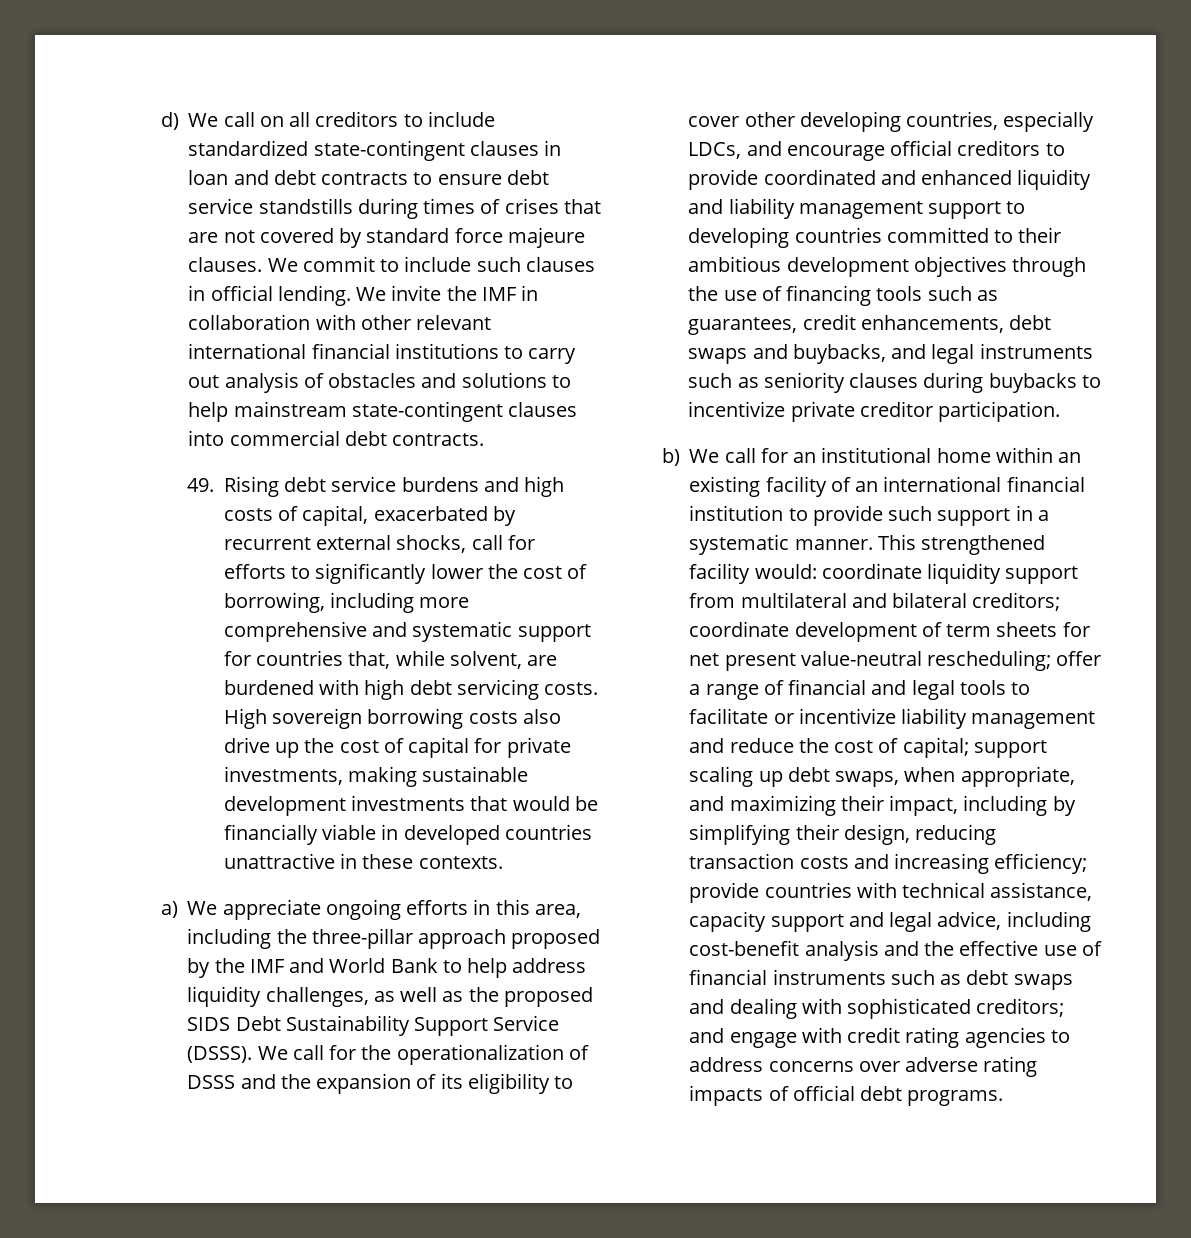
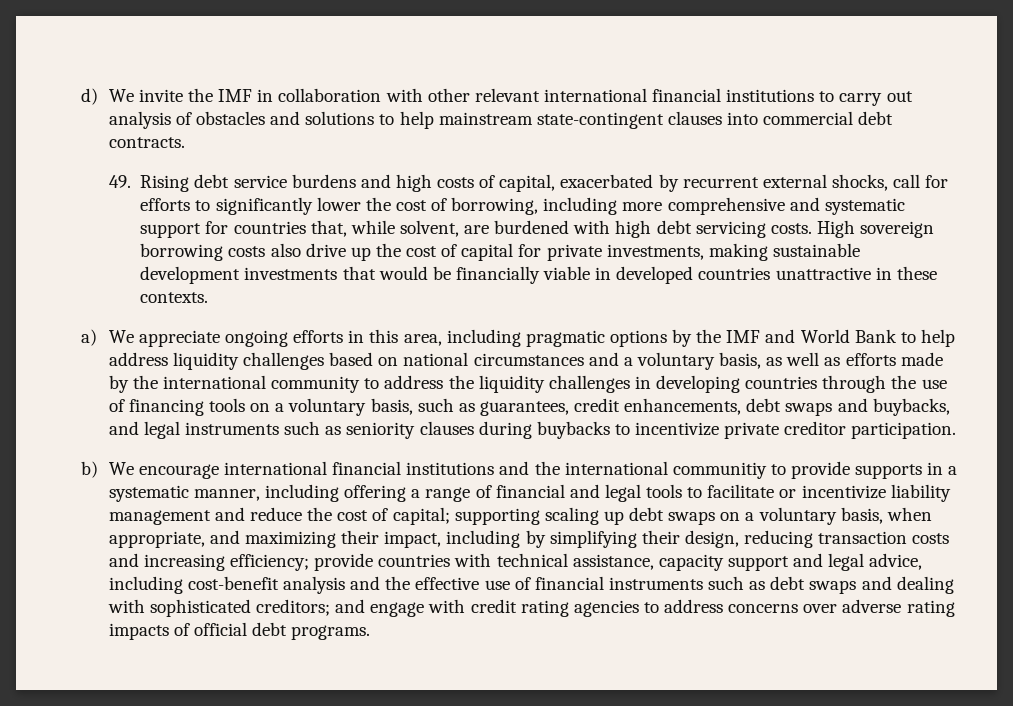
- d) We call on all creditors to include standardized state-contingent clauses in loan and debt contracts to ensure debt service standstills during times of crises that are not covered by standard force majeure clauses. We commit to include such clauses in official lending. We invite the IMF in collaboration with other relevant international financial institutions to carry out analysis of obstacles and solutions to help mainstream state-contingent clauses into commercial debt contracts.
+ d) We invite the IMF in collaboration with other relevant international financial institutions to carry out analysis of obstacles and solutions to help mainstream state-contingent clauses into commercial debt contracts.
- a) We appreciate ongoing efforts in this area, including the three-pillar approach proposed by the IMF and World Bank to help address liquidity challenges, as well as the proposed SIDS Debt Sustainability Support Service (DSSS). We call for the operationalization of DSSS and the expansion of its eligibility to cover other developing countries, especially LDCs, and encourage official creditors to provide coordinated and enhanced liquidity and liability management support to developing countries committed to their ambitious development objectives through the use of financing tools such as guarantees, credit enhancements, debt swaps and buybacks, and legal instruments such as seniority clauses during buybacks to incentivize private creditor participation.
+ a) We appreciate ongoing efforts in this area, including pragmatic options by the IMF and World Bank to help address liquidity challenges based on national circumstances and a voluntary basis, as well as efforts made by the international community to address the liquidity challenges in developing countries through the use of financing tools on a voluntary basis, such as guarantees, credit enhancements, debt swaps and buybacks, and legal instruments such as seniority clauses during buybacks to incentivize private creditor participation.
- b) We call for an institutional home within an existing facility of an international financial institution to provide such support in a systematic manner. This strengthened facility would: coordinate liquidity support from multilateral and bilateral creditors; coordinate development of term sheets for net present value-neutral rescheduling; offer a range of financial and legal tools to facilitate or incentivize liability management and reduce the cost of capital;
+ b) We encourage international financial institutions and the international communitiy to provide supports in a systematic manner, including offering a range of financial and legal tools to facilitate or incentivize liability management and reduce the cost of capital;
- support scaling up debt swaps, when appropriate, and maximizing their impact, including by simplifying their design, reducing transaction costs and increasing efficiency;
+ supporting scaling up debt swaps on a voluntary basis, when appropriate, and maximizing their impact, including by simplifying their design, reducing transaction costs and increasing efficiency;

